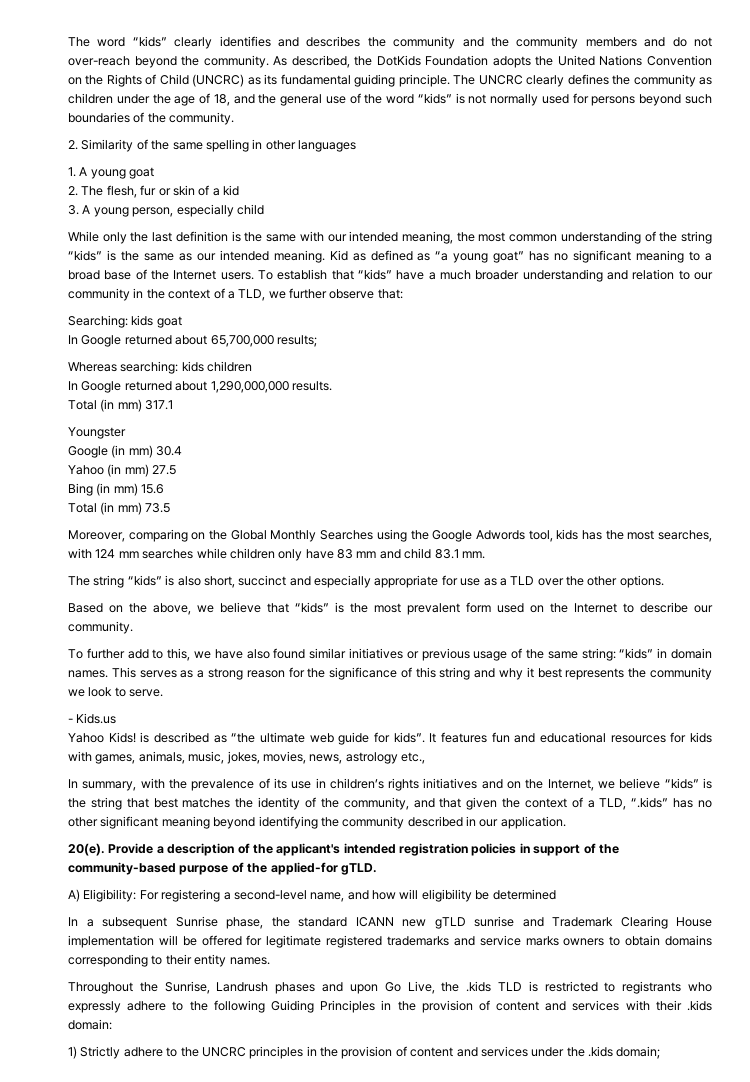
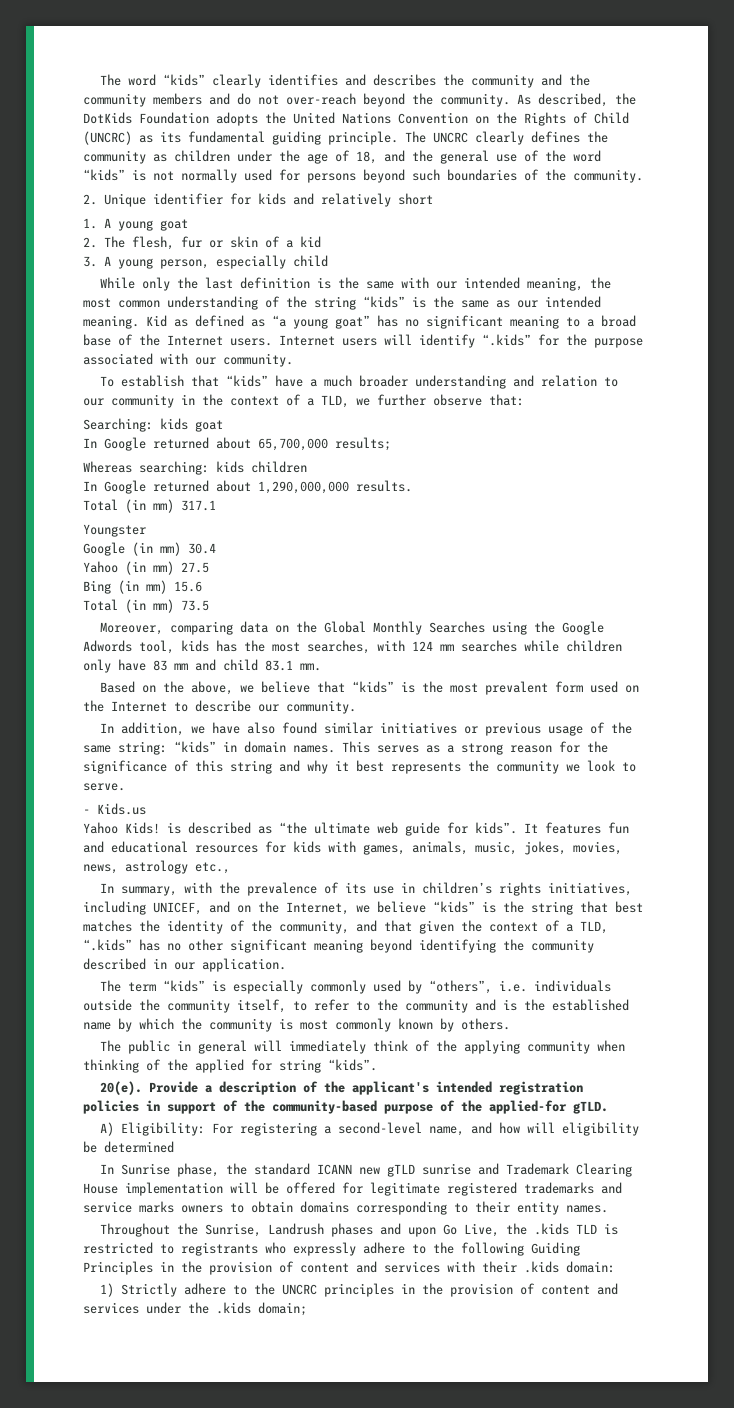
- 2. Similarity of the same spelling in other languages
+ 2. Unique identifier for kids and relatively short
- Kid as defined as “a young goat” has no significant meaning to a broad base of the Internet users. To establish that “kids” have a much broader understanding and relation to our community in the context of a TLD, we further observe that:
+ Kid as defined as “a young goat” has no significant meaning to a broad base of the Internet users. Internet users will identify “.kids” for the purpose associated with our community.
+ To establish that “kids” have a much broader understanding and relation to our community in the context of a TLD, we further observe that:
- Moreover, comparing on the Global Monthly Searches using the Google Adwords tool, kids has the most searches, with 124 mm searches while children only have 83 mm and child 83.1 mm.
+ Moreover, comparing data on the Global Monthly Searches using the Google Adwords tool, kids has the most searches, with 124 mm searches while children only have 83 mm and child 83.1 mm.
- The string “kids” is also short, succinct and especially appropriate for use as a TLD over the other options.
- To further add to this, we have also found similar initiatives or previous usage of the same string: “kids” in domain names.
+ In addition, we have also found similar initiatives or previous usage of the same string: “kids” in domain names.
- In summary, with the prevalence of its use in children’s rights initiatives and on the Internet, we believe “kids” is the string that best matches the identity of the community, and that given the context of a TLD, “.kids” has no other significant meaning beyond identifying the community described in our application.
+ In summary, with the prevalence of its use in children’s rights initiatives, including UNICEF, and on the Internet, we believe “kids” is the string that best matches the identity of the community, and that given the context of a TLD, “.kids” has no other significant meaning beyond identifying the community described in our application.
+ The term “kids” is especially commonly used by “others”, i.e. individuals outside the community itself, to refer to the community and is the established name by which the community is most commonly known by others.
+ The public in general will immediately think of the applying community when thinking of the applied for string “kids”.
- In a subsequent Sunrise phase, the standard ICANN new gTLD sunrise and Trademark Clearing House implementation will be offered for legitimate registered trademarks and service marks owners to obtain domains corresponding to their entity names.
+ In Sunrise phase, the standard ICANN new gTLD sunrise and Trademark Clearing House implementation will be offered for legitimate registered trademarks and service marks owners to obtain domains corresponding to their entity names.

